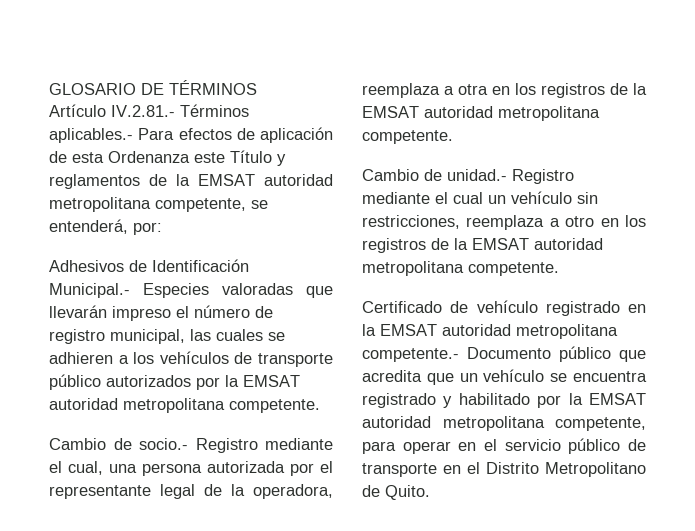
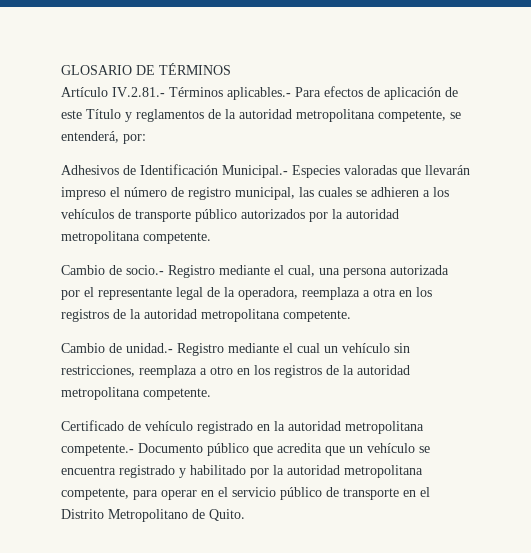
- Artículo IV.2.81.- Términos aplicables.- Para efectos de aplicación de esta Ordenanza este Título y reglamentos de la EMSAT autoridad metropolitana competente, se entenderá, por:
+ Artículo IV.2.81.- Términos aplicables.- Para efectos de aplicación de este Título y reglamentos de la autoridad metropolitana competente, se entenderá, por:
- Adhesivos de Identificación Municipal.- Especies valoradas que llevarán impreso el número de registro municipal, las cuales se adhieren a los vehículos de transporte público autorizados por la EMSAT autoridad metropolitana competente.
+ Adhesivos de Identificación Municipal.- Especies valoradas que llevarán impreso el número de registro municipal, las cuales se adhieren a los vehículos de transporte público autorizados por la autoridad metropolitana competente.
- Cambio de socio.- Registro mediante el cual, una persona autorizada por el representante legal de la operadora, reemplaza a otra en los registros de la EMSAT autoridad metropolitana competente.
+ Cambio de socio.- Registro mediante el cual, una persona autorizada por el representante legal de la operadora, reemplaza a otra en los registros de la autoridad metropolitana competente.
- Cambio de unidad.- Registro mediante el cual un vehículo sin restricciones, reemplaza a otro en los registros de la EMSAT autoridad metropolitana competente.
+ Cambio de unidad.- Registro mediante el cual un vehículo sin restricciones, reemplaza a otro en los registros de la autoridad metropolitana competente.
- Certificado de vehículo registrado en la EMSAT autoridad metropolitana competente.- Documento público que acredita que un vehículo se encuentra registrado y habilitado por la EMSAT autoridad metropolitana competente, para operar en el servicio público de transporte en el Distrito Metropolitano de Quito.
+ Certificado de vehículo registrado en la autoridad metropolitana competente.- Documento público que acredita que un vehículo se encuentra registrado y habilitado por la autoridad metropolitana competente, para operar en el servicio público de transporte en el Distrito Metropolitano de Quito.

